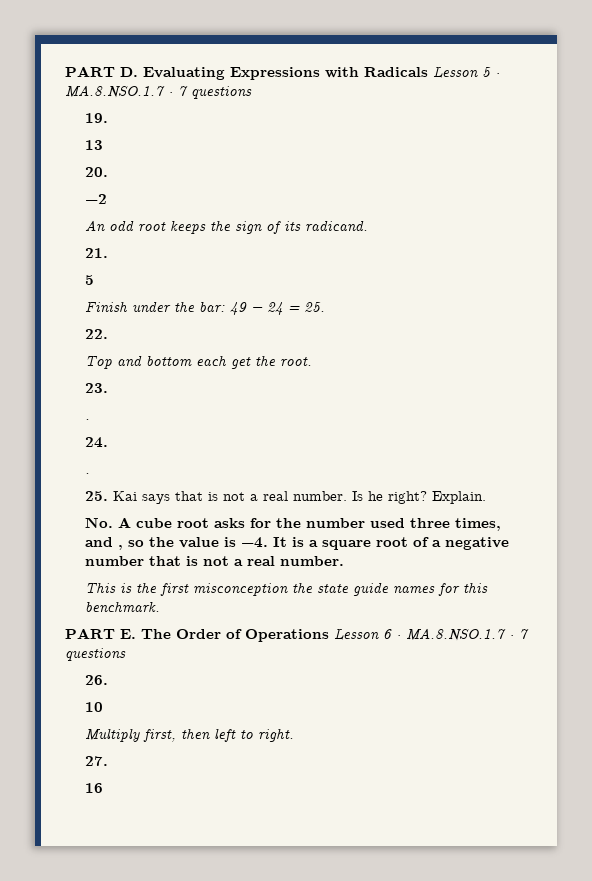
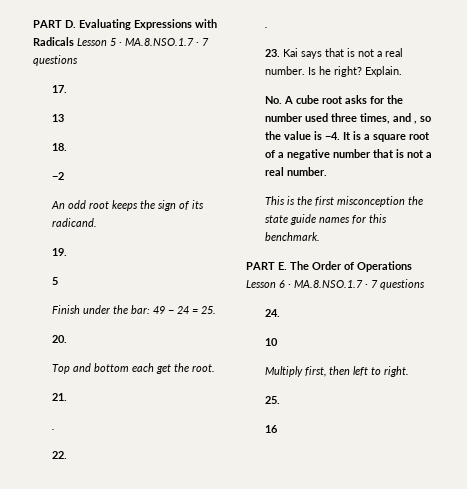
- 19.
+ 17.
- 20.
+ 18.
- 21.
+ 19.
- 22.
+ 20.
- 23.
+ 21.
  .
- 24.
+ 22.
  .
- 25. Kai says that is not a real number.
+ 23. Kai says that is not a real number.
- 26.
+ 24.
  Multiply first, then left to right.
- 27.
+ 25.

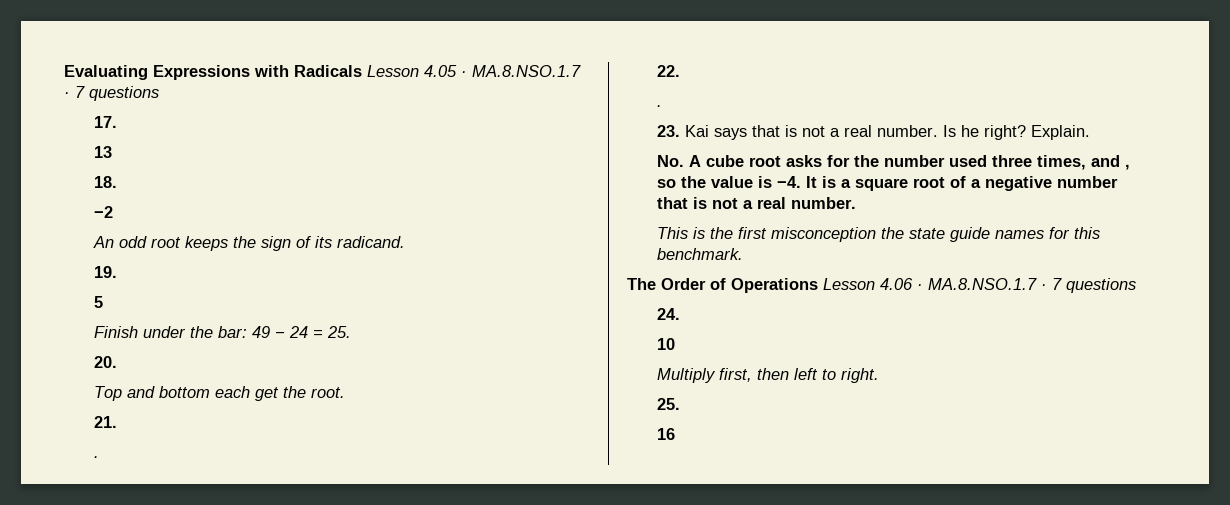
- PART D. Evaluating Expressions with Radicals Lesson 5 · MA.8.NSO.1.7 · 7 questions
+ Evaluating Expressions with Radicals Lesson 4.05 · MA.8.NSO.1.7 · 7 questions
- PART E. The Order of Operations Lesson 6 · MA.8.NSO.1.7 · 7 questions
+ The Order of Operations Lesson 4.06 · MA.8.NSO.1.7 · 7 questions

